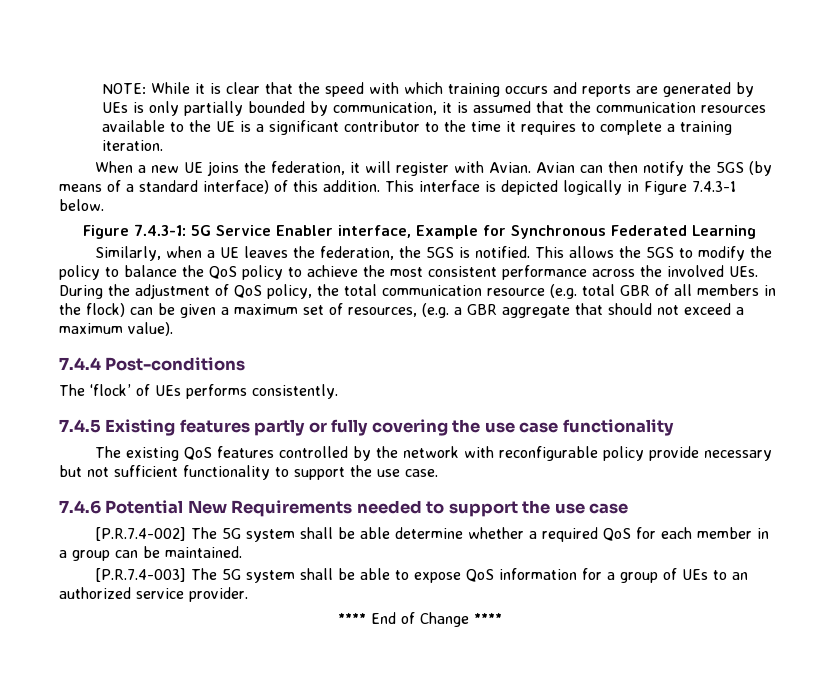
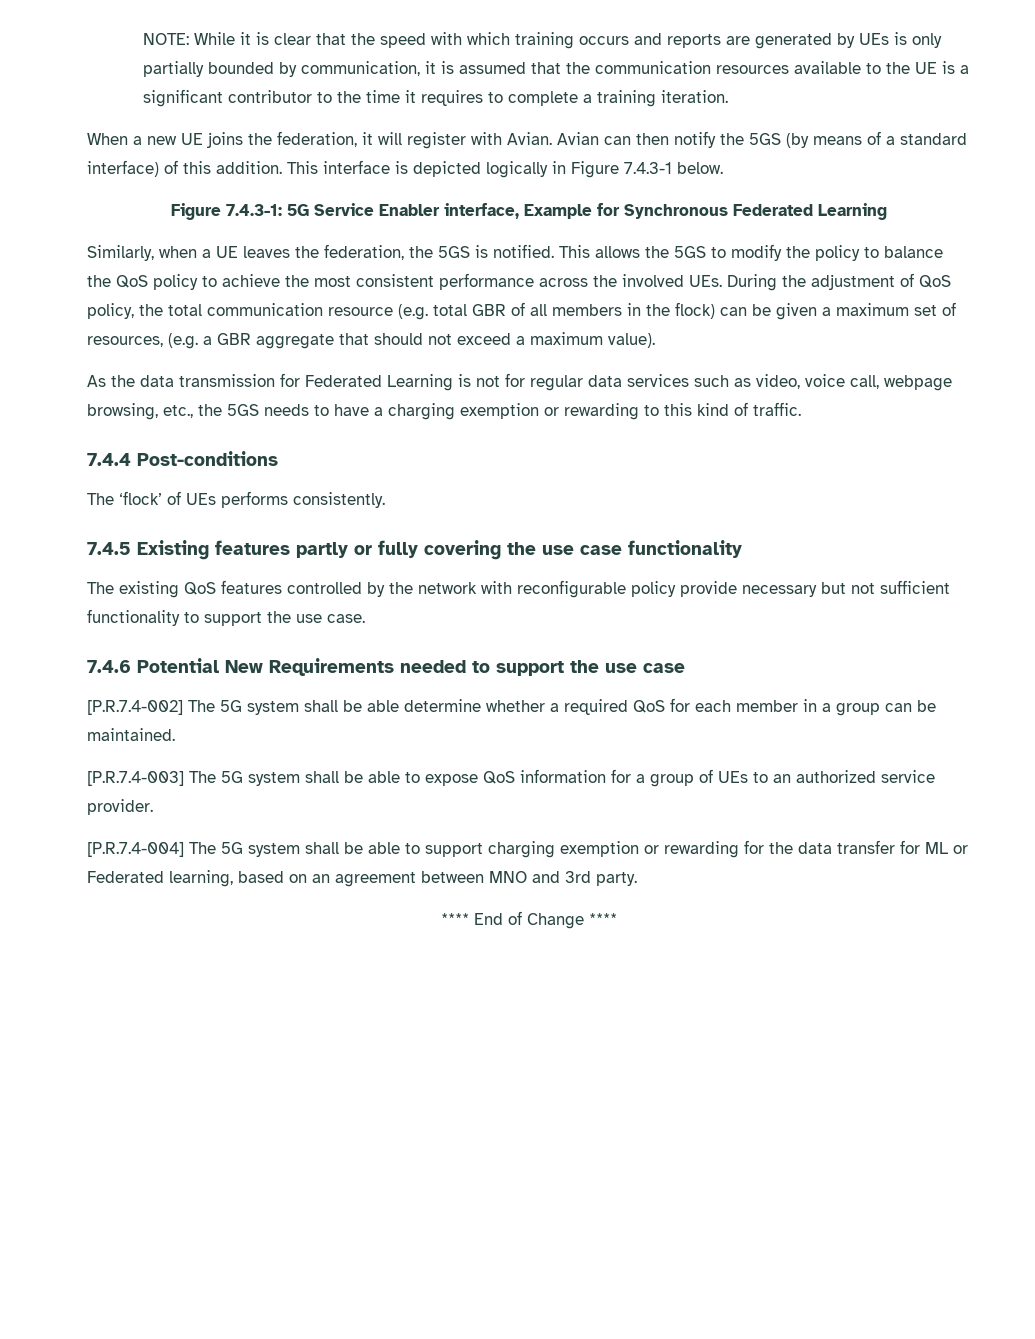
+ As the data transmission for Federated Learning is not for regular data services such as video, voice call, webpage browsing, etc., the 5GS needs to have a charging exemption or rewarding to this kind of traffic.
+ [P.R.7.4-004] The 5G system shall be able to support charging exemption or rewarding for the data transfer for ML or Federated learning, based on an agreement between MNO and 3rd party.

